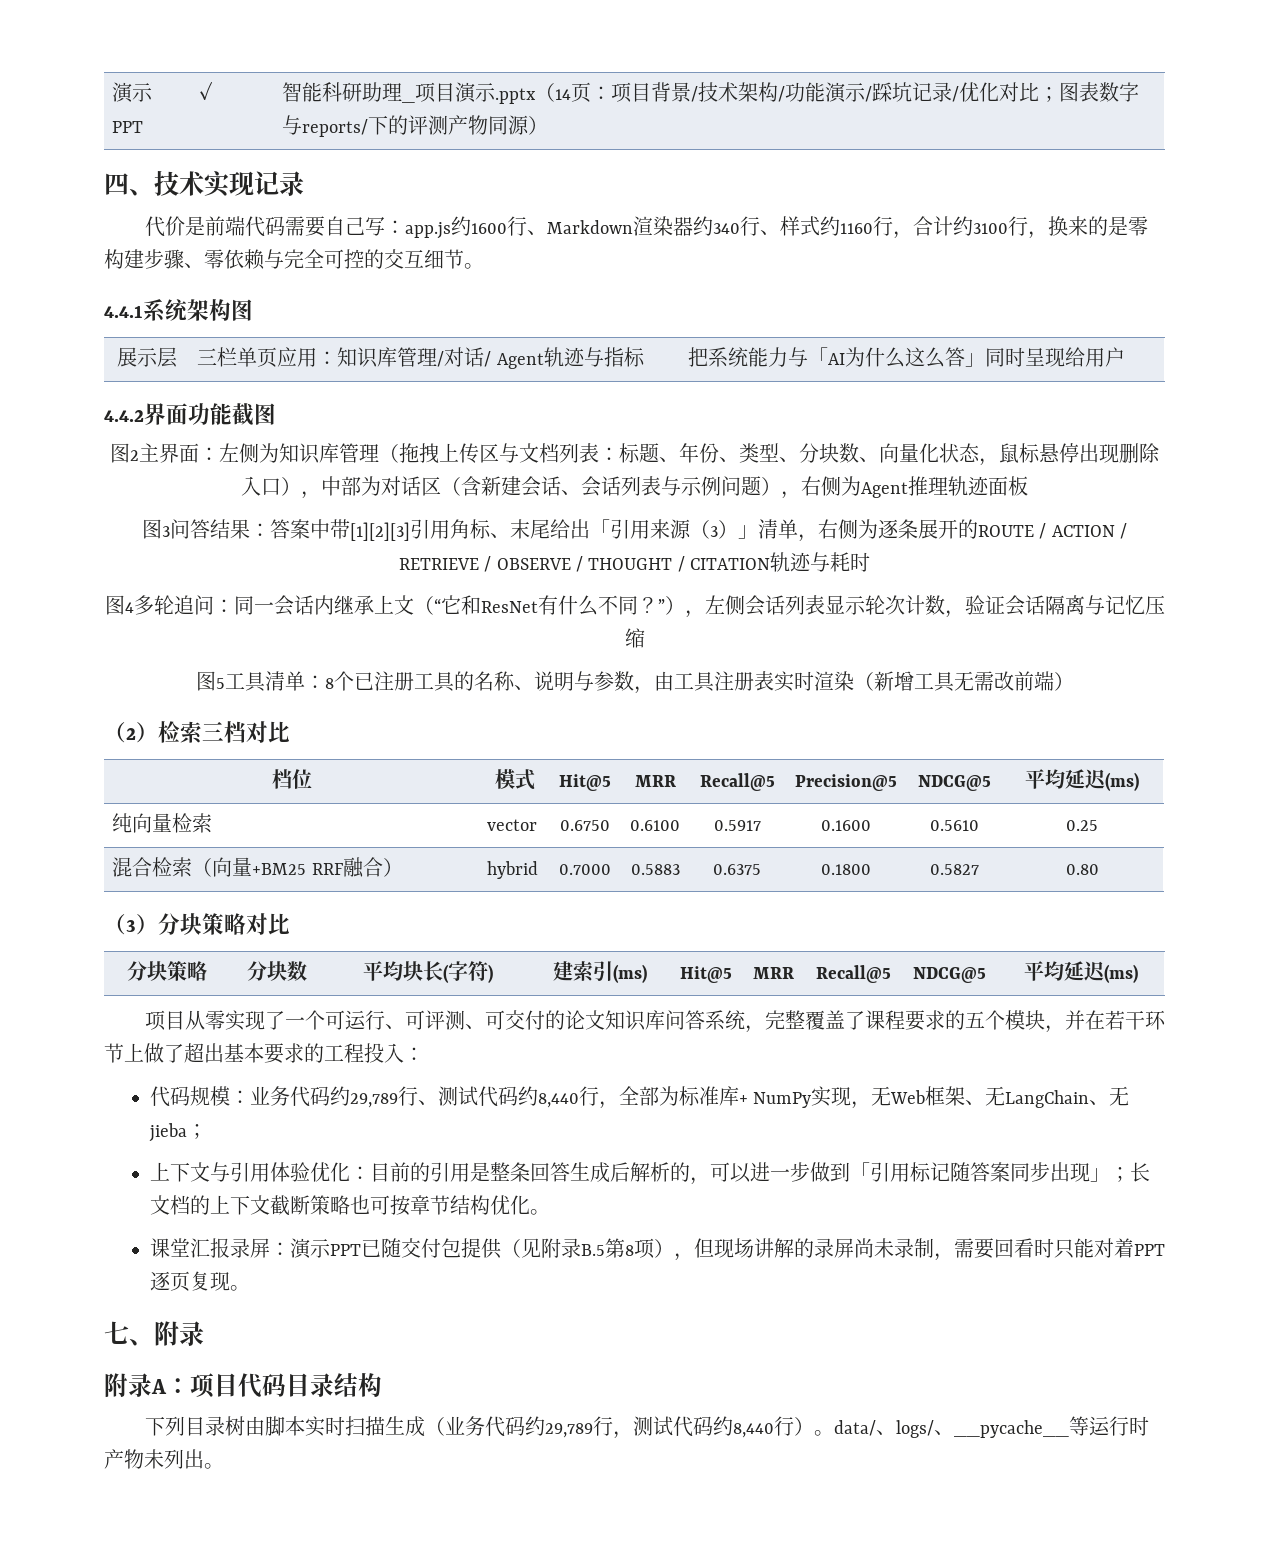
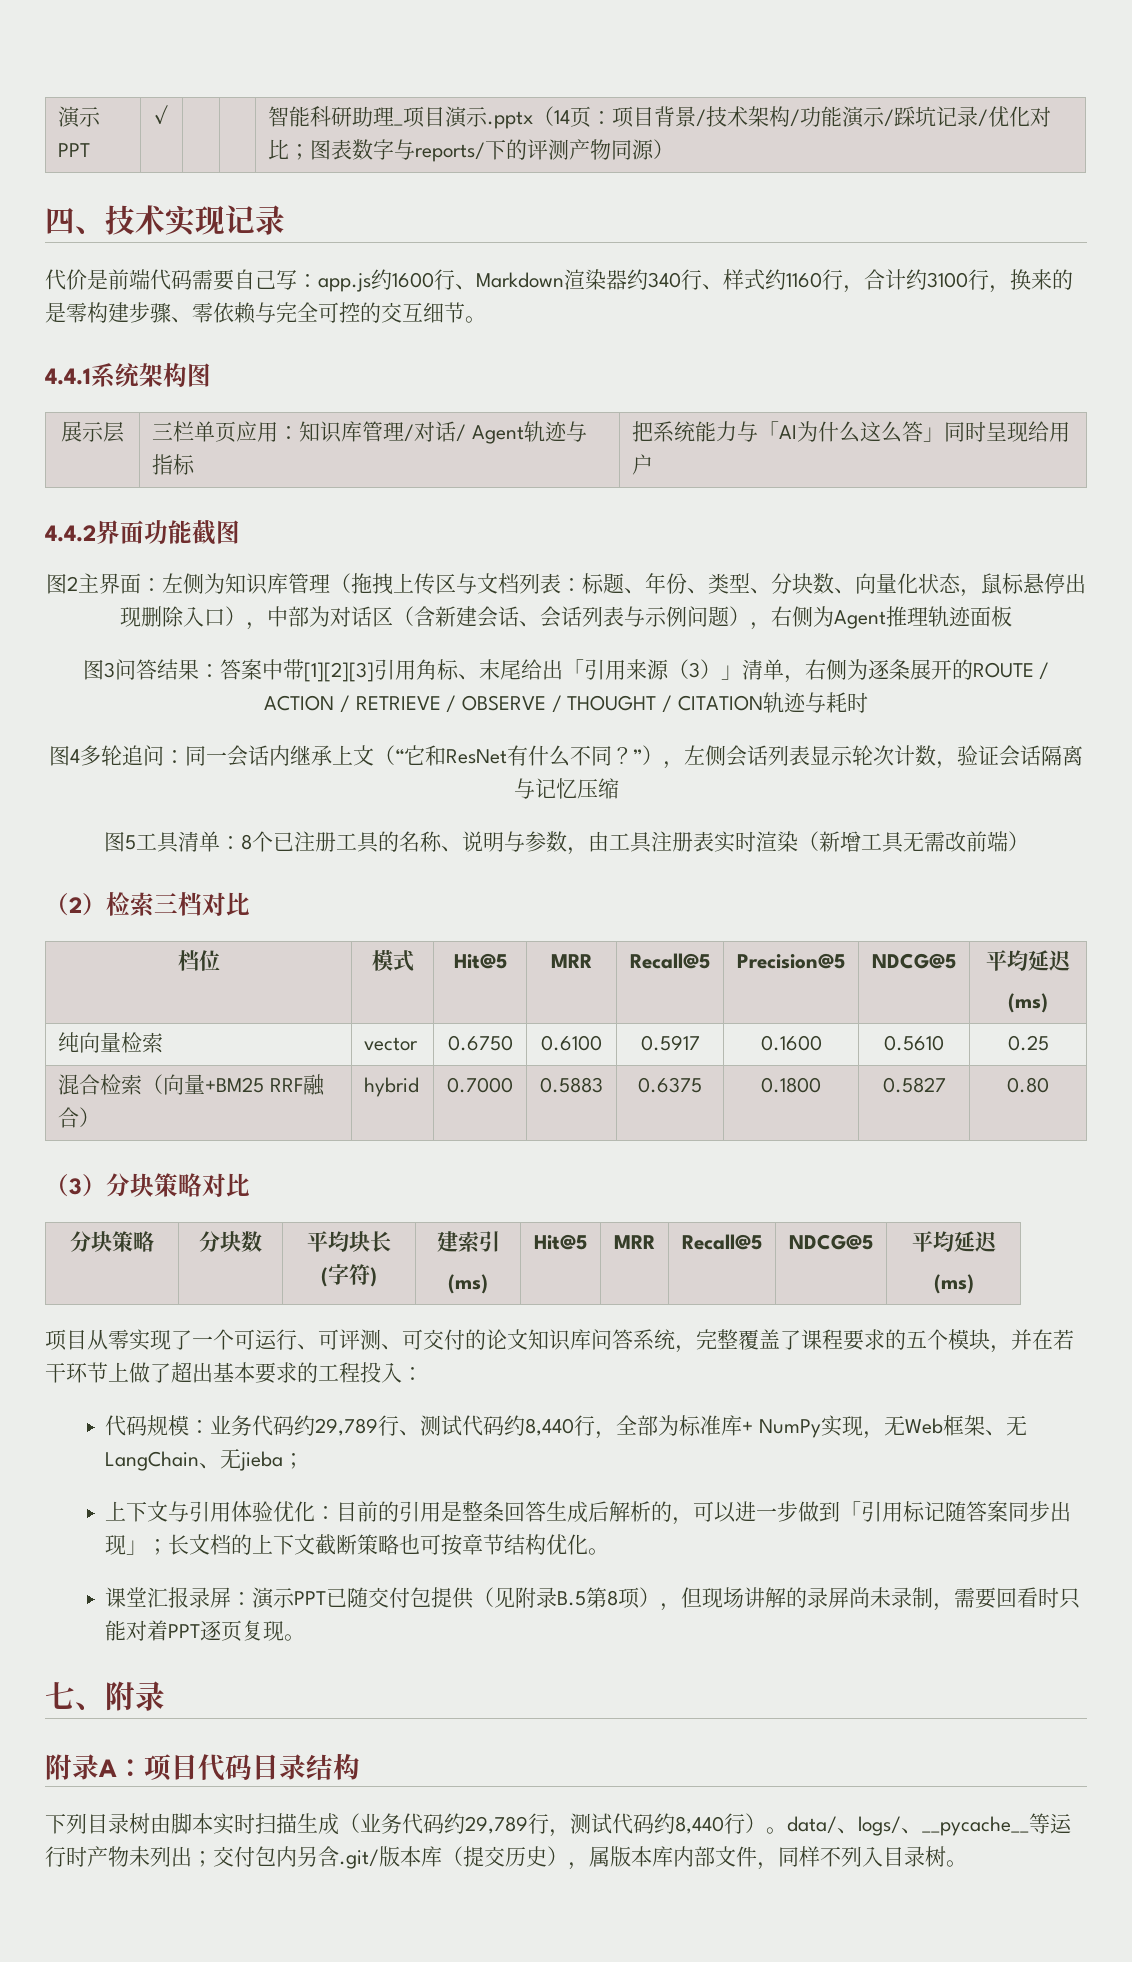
- 档位 | 模式 | Hit@5 | MRR | Recall@5 | Precision@5 | NDCG@5 | 平均延迟(ms)
+ 档位 | 模式 | Hit@5 | MRR | Recall@5 | Precision@5 | NDCG@5 | 平均延迟
+ (ms)
- 分块策略 | 分块数 | 平均块长(字符) | 建索引(ms) | Hit@5 | MRR | Recall@5 | NDCG@5 | 平均延迟(ms)
+ 分块策略 | 分块数 | 平均块长
+ (字符) | 建索引
+ (ms) | Hit@5 | MRR | Recall@5 | NDCG@5 | 平均延迟
+ (ms)
- 下列目录树由脚本实时扫描生成（业务代码约29,789行，测试代码约8,440行）。data/、logs/、__pycache__等运行时产物未列出。
+ 下列目录树由脚本实时扫描生成（业务代码约29,789行，测试代码约8,440行）。data/、logs/、__pycache__等运行时产物未列出；交付包内另含.git/版本库（提交历史），属版本库内部文件，同样不列入目录树。

